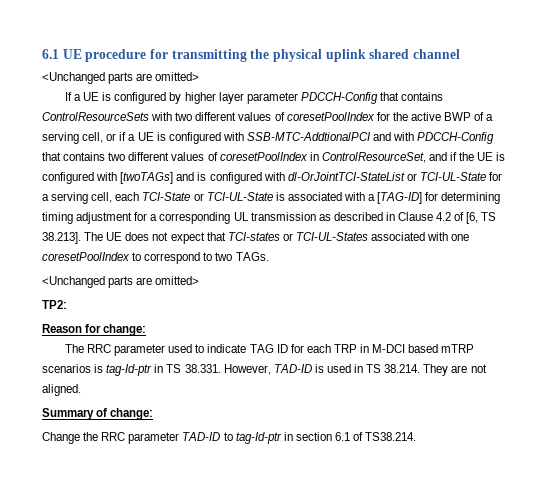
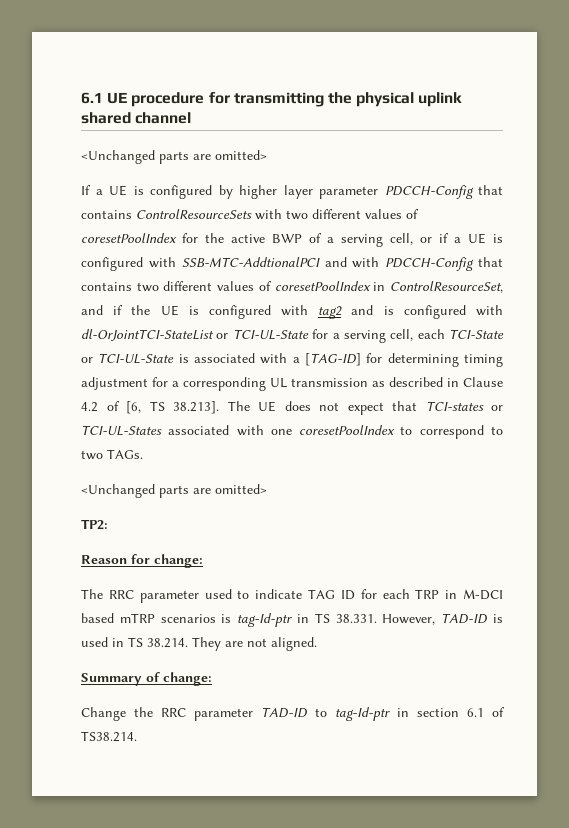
- If a UE is configured by higher layer parameter PDCCH-Config that contains ControlResourceSets with two different values of coresetPoolIndex for the active BWP of a serving cell, or if a UE is configured with SSB-MTC-AddtionalPCI and with PDCCH-Config that contains two different values of coresetPoolIndex in ControlResourceSet, and if the UE is configured with [twoTAGs] and is configured with dl-OrJointTCI-StateList or TCI-UL-State for a serving cell, each TCI-State or TCI-UL-State is associated with a [TAG-ID] for determining timing adjustment for a corresponding UL transmission as described in Clause 4.2 of [6, TS 38.213]. The UE does not expect that TCI-states or TCI-UL-States associated with one coresetPoolIndex to correspond to two TAGs.
+ If a UE is configured by higher layer parameter PDCCH-Config that contains ControlResourceSets with two different values of coresetPoolIndex for the active BWP of a serving cell, or if a UE is configured with SSB-MTC-AddtionalPCI and with PDCCH-Config that contains two different values of coresetPoolIndex in ControlResourceSet, and if the UE is configured with tag2 and is configured with dl-OrJointTCI-StateList or TCI-UL-State for a serving cell, each TCI-State or TCI-UL-State is associated with a [TAG-ID] for determining timing adjustment for a corresponding UL transmission as described in Clause 4.2 of [6, TS 38.213]. The UE does not expect that TCI-states or TCI-UL-States associated with one coresetPoolIndex to correspond to two TAGs.

